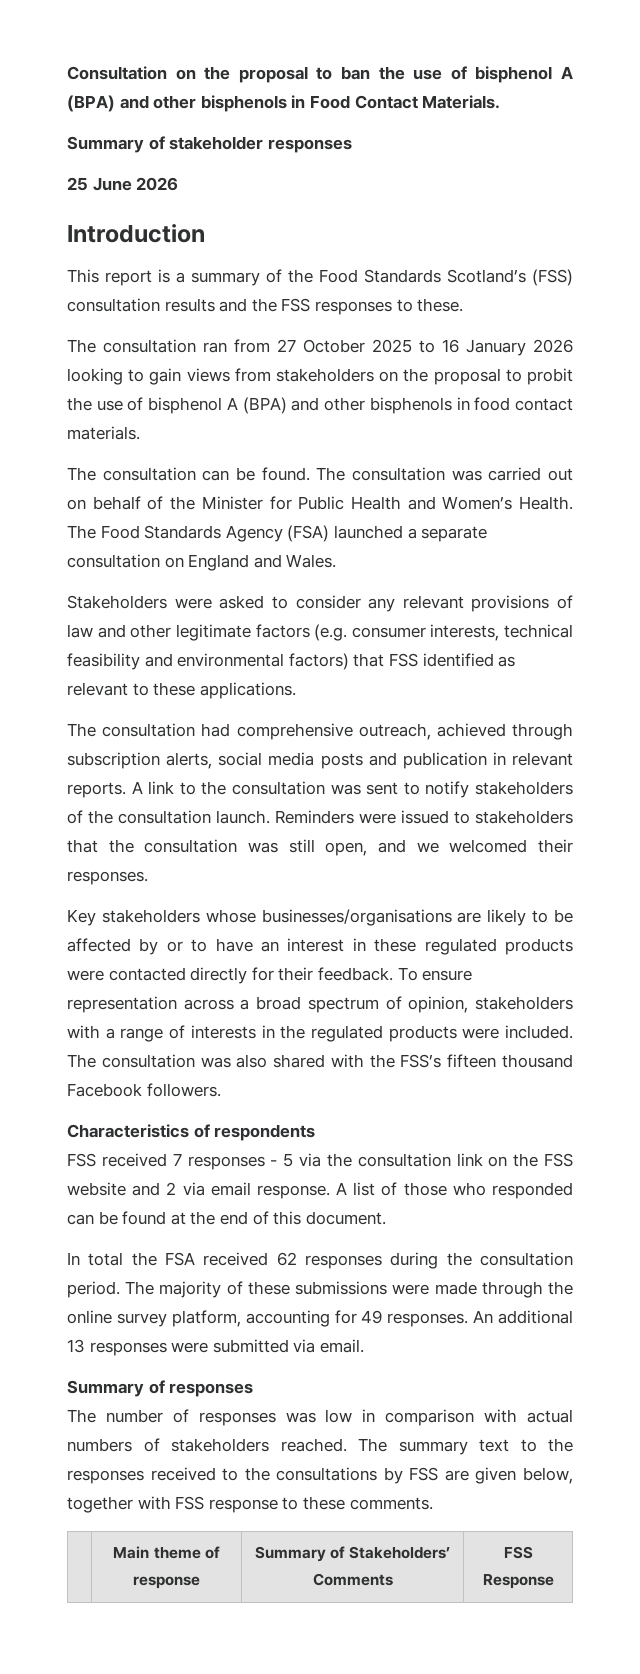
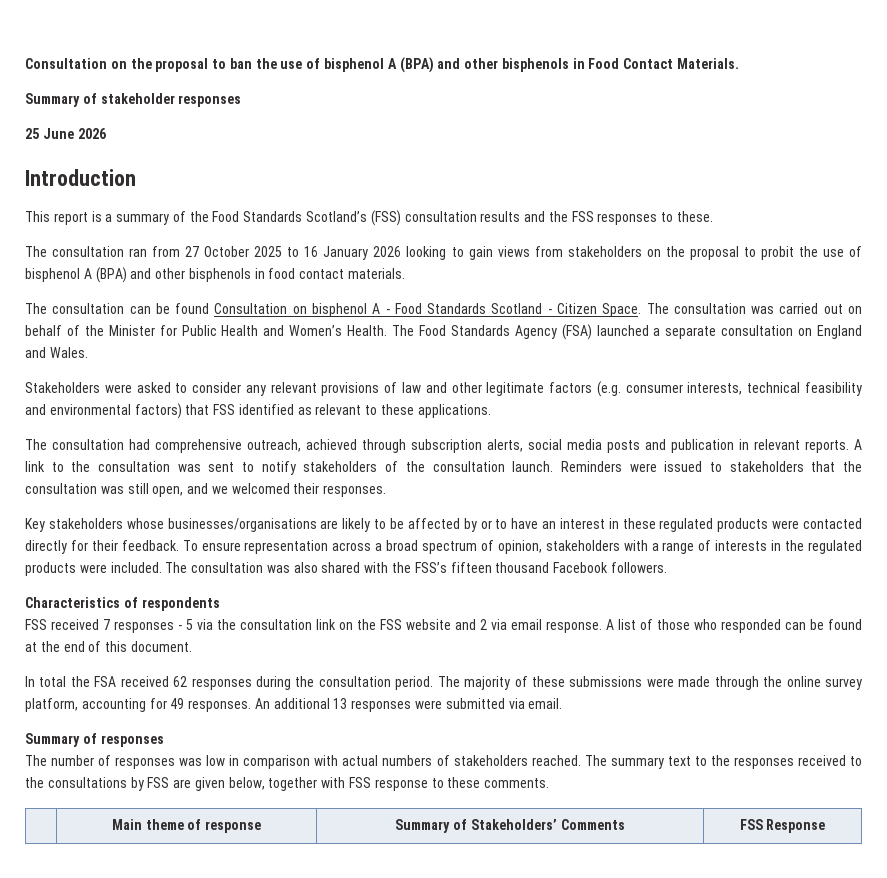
- The consultation can be found.
+ The consultation can be found Consultation on bisphenol A - Food Standards Scotland - Citizen Space.

